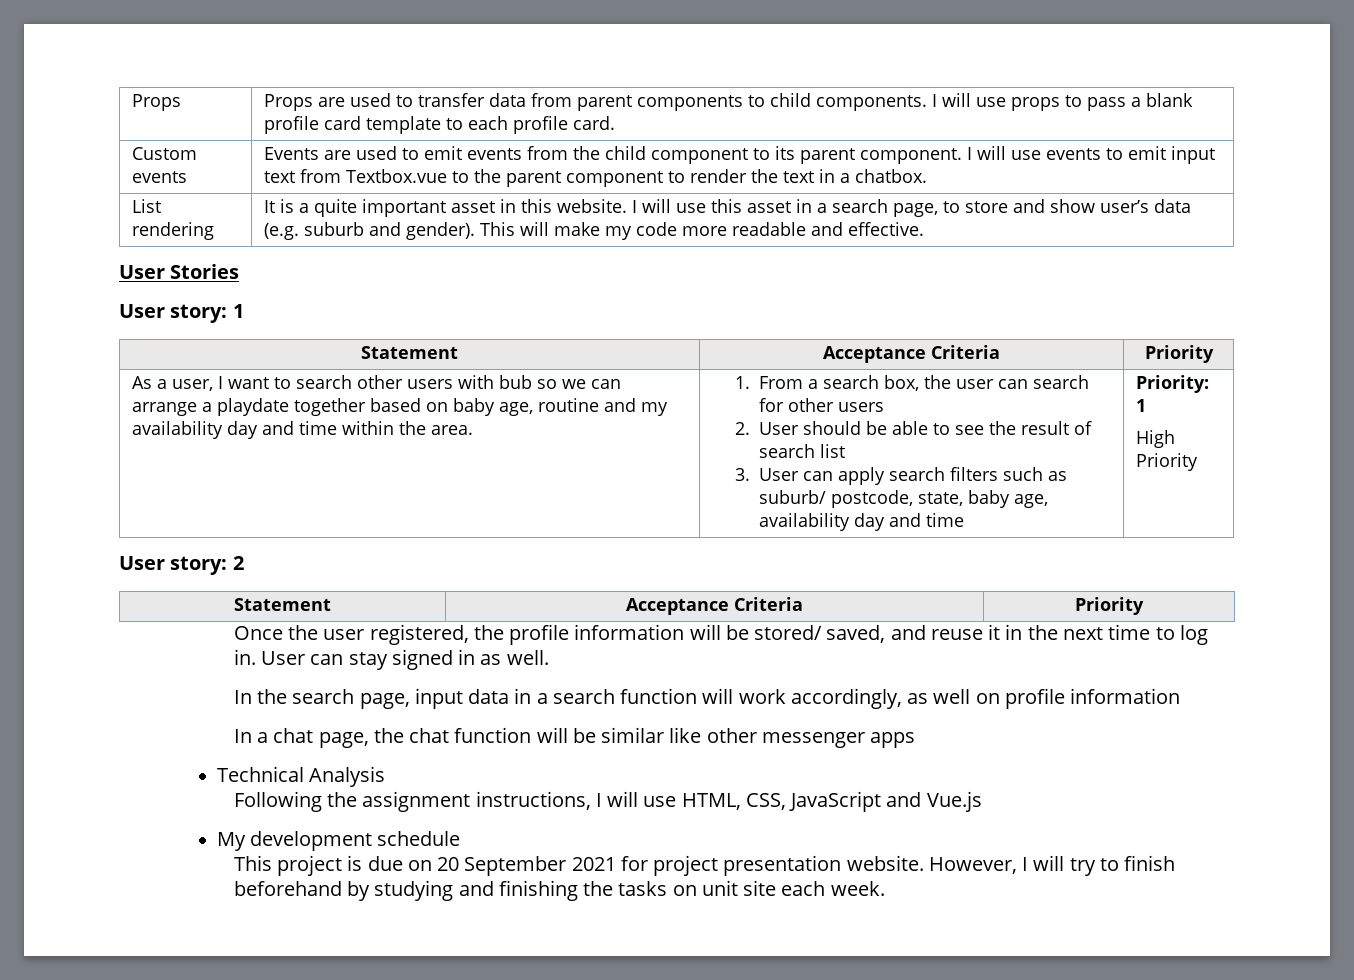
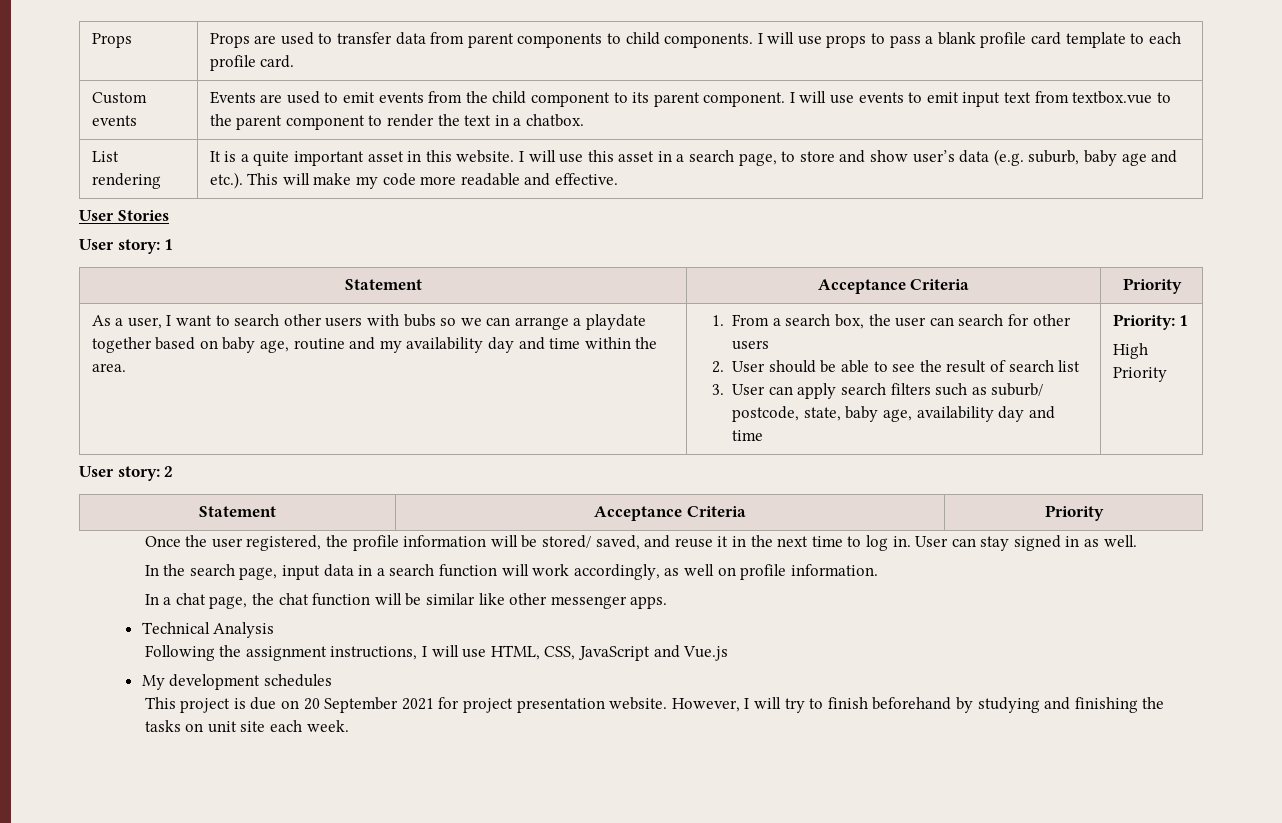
- Custom events | Events are used to emit events from the child component to its parent component. I will use events to emit input text from Textbox.vue to the parent component to render the text in a chatbox.
+ Custom events | Events are used to emit events from the child component to its parent component. I will use events to emit input text from textbox.vue to the parent component to render the text in a chatbox.
- I will use this asset in a search page, to store and show user’s data (e.g. suburb and gender). This will make my code more readable and effective.
+ I will use this asset in a search page, to store and show user’s data (e.g. suburb, baby age and etc.). This will make my code more readable and effective.
- As a user, I want to search other users with bub so we can arrange a playdate together based on baby age, routine and my availability day and time within the area.
+ As a user, I want to search other users with bubs so we can arrange a playdate together based on baby age, routine and my availability day and time within the area.
- In the search page, input data in a search function will work accordingly, as well on profile information
+ In the search page, input data in a search function will work accordingly, as well on profile information.
- In a chat page, the chat function will be similar like other messenger apps
+ In a chat page, the chat function will be similar like other messenger apps.
- My development schedule
+ My development schedules

